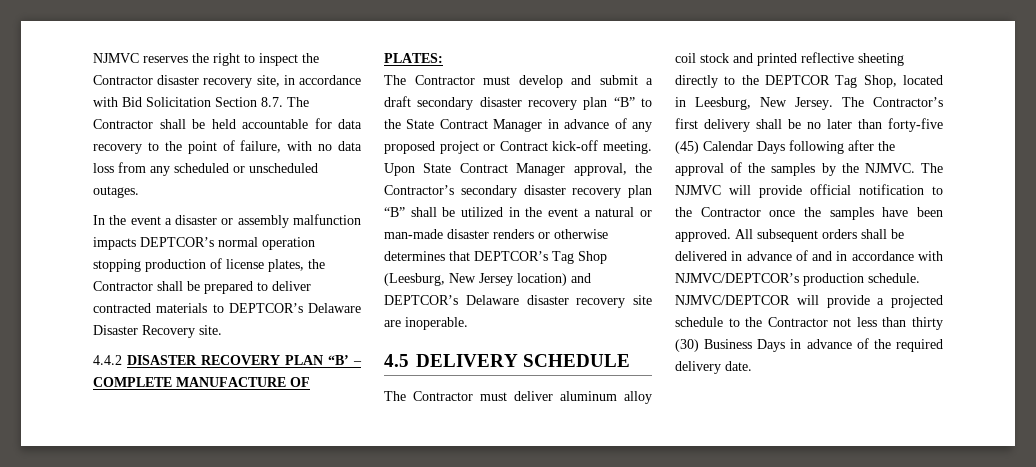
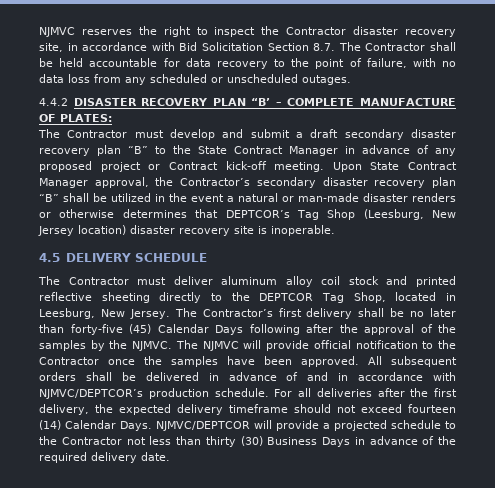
- In the event a disaster or assembly malfunction impacts DEPTCOR’s normal operation stopping production of license plates, the Contractor shall be prepared to deliver contracted materials to DEPTCOR’s Delaware Disaster Recovery site.
- Upon State Contract Manager approval, the Contractor’s secondary disaster recovery plan “B” shall be utilized in the event a natural or man-made disaster renders or otherwise determines that DEPTCOR’s Tag Shop (Leesburg, New Jersey location) and DEPTCOR’s Delaware disaster recovery site are inoperable.
+ Upon State Contract Manager approval, the Contractor’s secondary disaster recovery plan “B” shall be utilized in the event a natural or man-made disaster renders or otherwise determines that DEPTCOR’s Tag Shop (Leesburg, New Jersey location) disaster recovery site is inoperable.
+ For all deliveries after the first delivery, the expected delivery timeframe should not exceed fourteen (14) Calendar Days.

